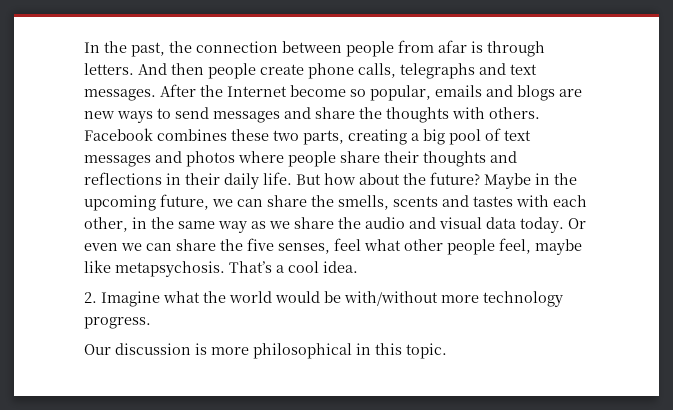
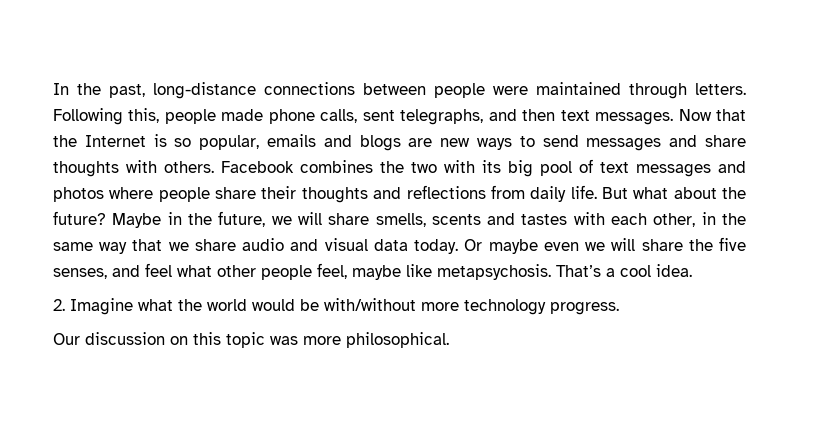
- In the past, the connection between people from afar is through letters. And then people create phone calls, telegraphs and text messages. After the Internet become so popular, emails and blogs are new ways to send messages and share the thoughts with others.
+ In the past, long-distance connections between people were maintained through letters. Following this, people made phone calls, sent telegraphs, and then text messages. Now that the Internet is so popular, emails and blogs are new ways to send messages and share thoughts with others.
- Facebook combines these two parts, creating a big pool of text messages and photos where people share their thoughts and reflections in their daily life.
+ Facebook combines the two with its big pool of text messages and photos where people share their thoughts and reflections from daily life.
- But how about the future?
+ But what about the future?
- Maybe in the upcoming future, we can share the smells, scents and tastes with each other, in the same way as we share the audio and visual data today.
+ Maybe in the future, we will share smells, scents and tastes with each other, in the same way that we share audio and visual data today.
- Or even we can share the five senses, feel what other people feel, maybe like metapsychosis.
+ Or maybe even we will share the five senses, and feel what other people feel, maybe like metapsychosis.
- Our discussion is more philosophical in this topic.
+ Our discussion on this topic was more philosophical.

